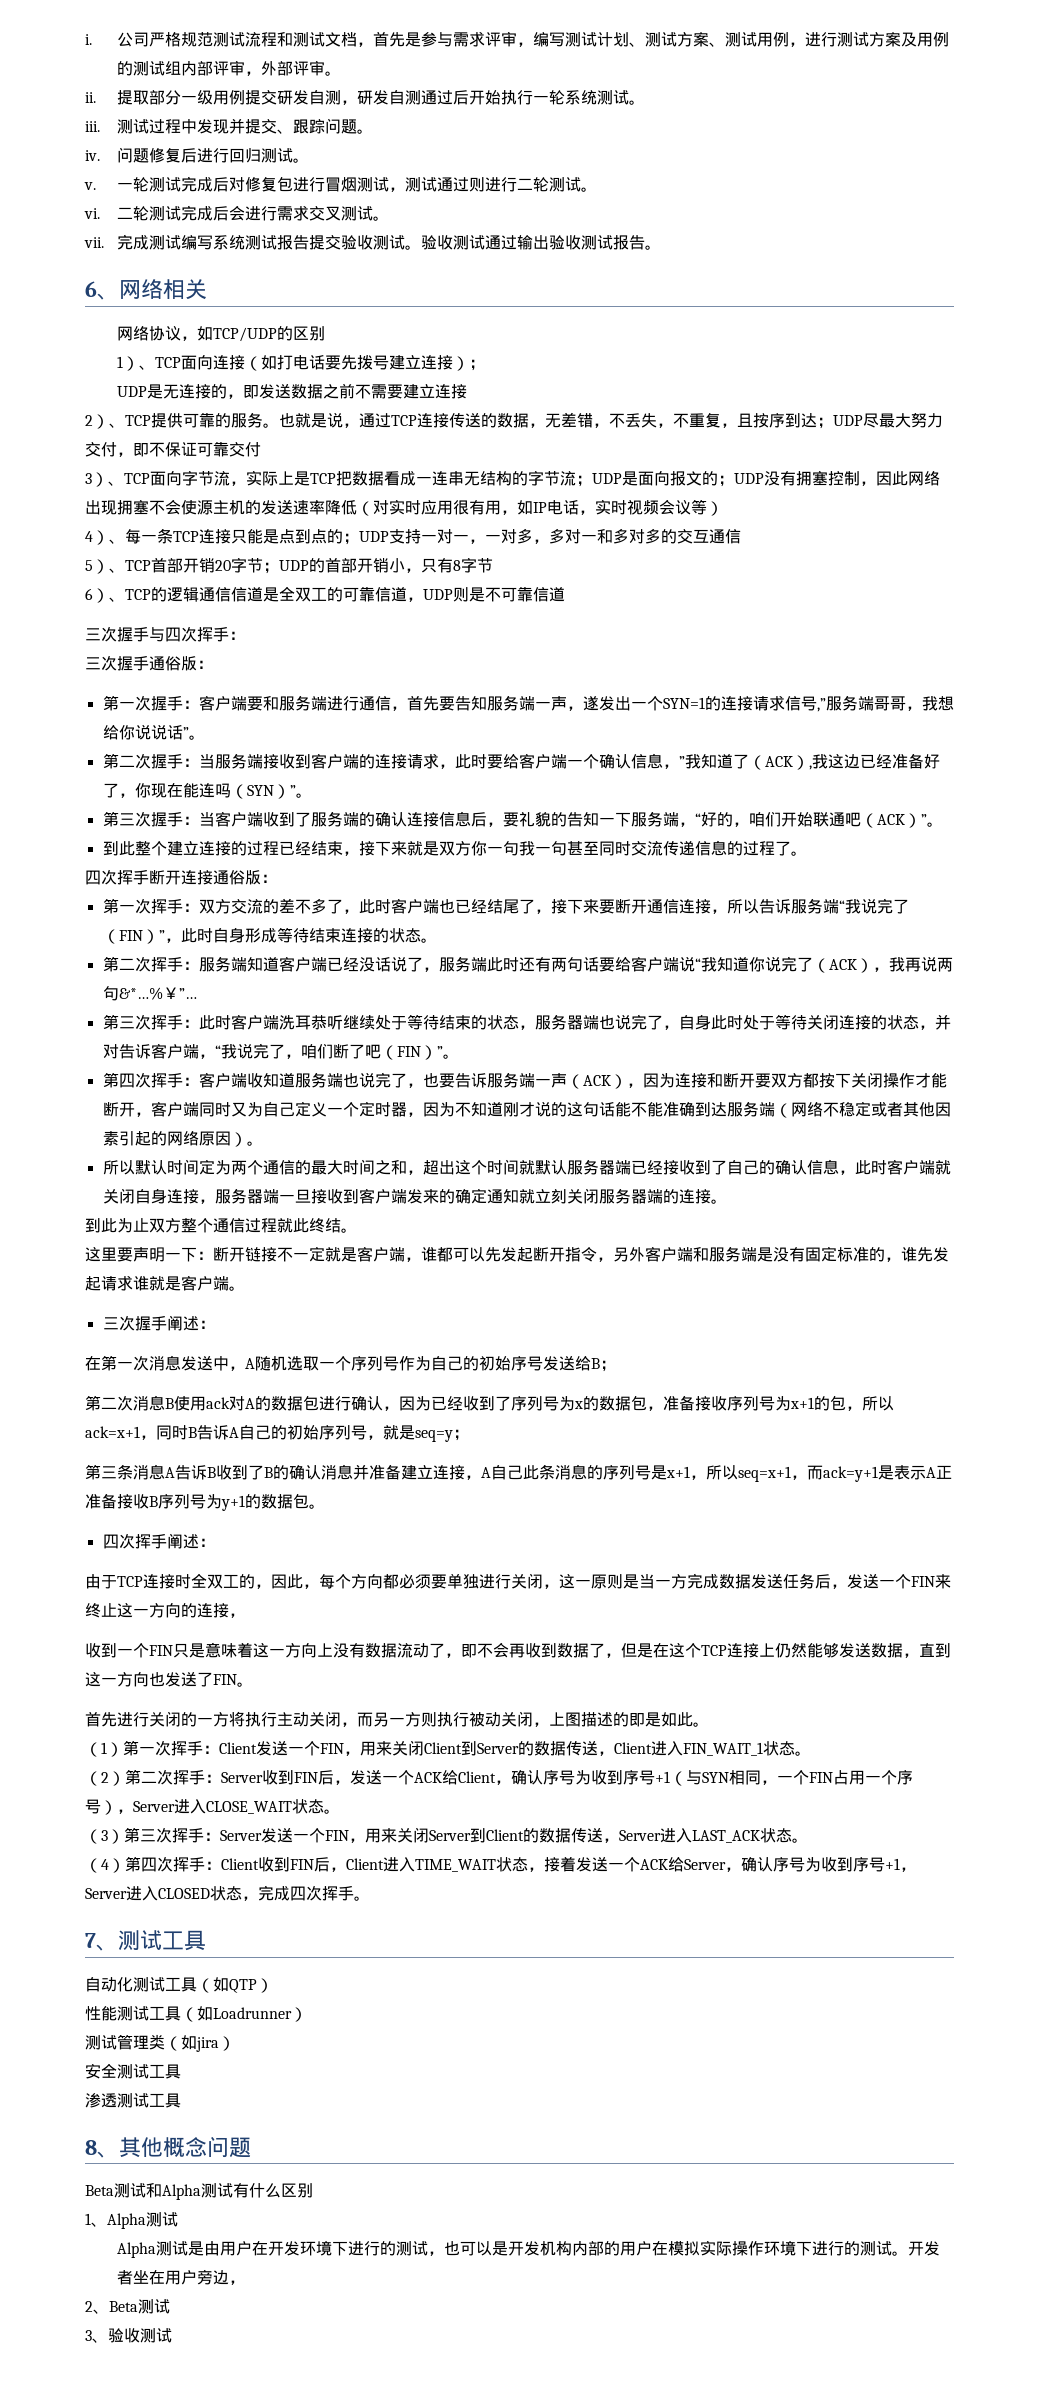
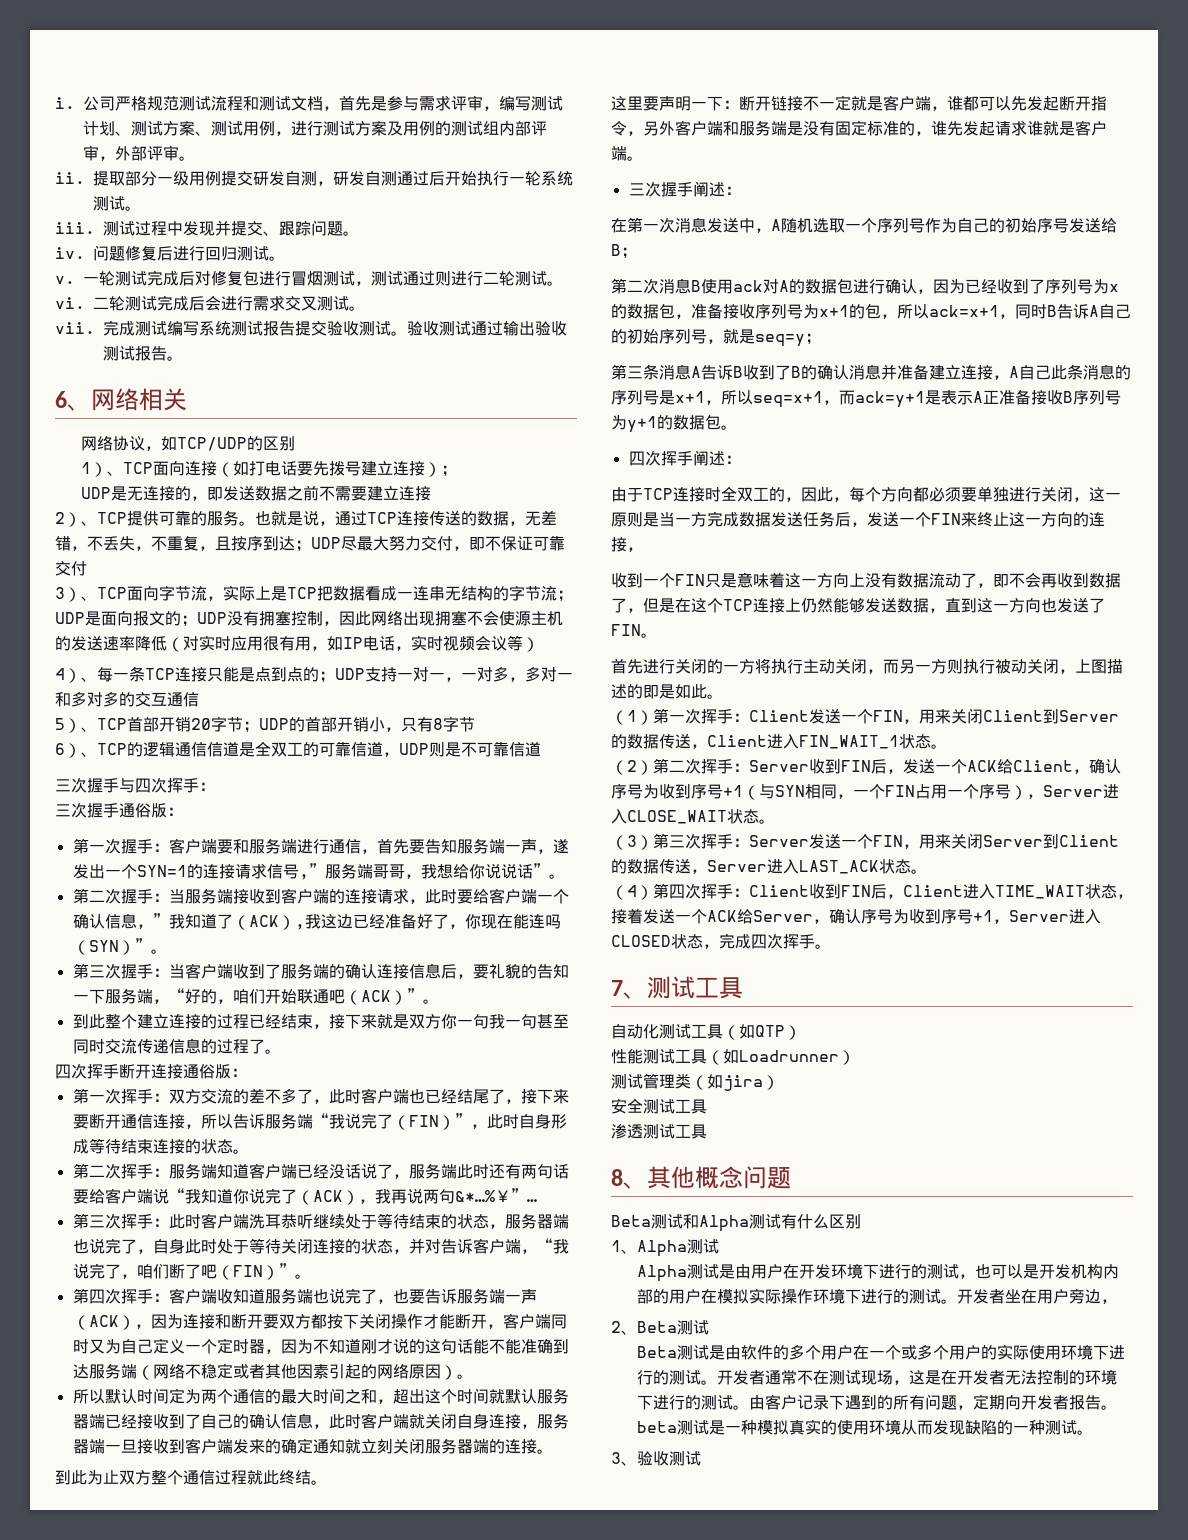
+ Beta测试是由软件的多个用户在一个或多个用户的实际使用环境下进行的测试。开发者通常不在测试现场，这是在开发者无法控制的环境下进行的测试。由客户记录下遇到的所有问题，定期向开发者报告。beta测试是一种模拟真实的使用环境从而发现缺陷的一种测试。

